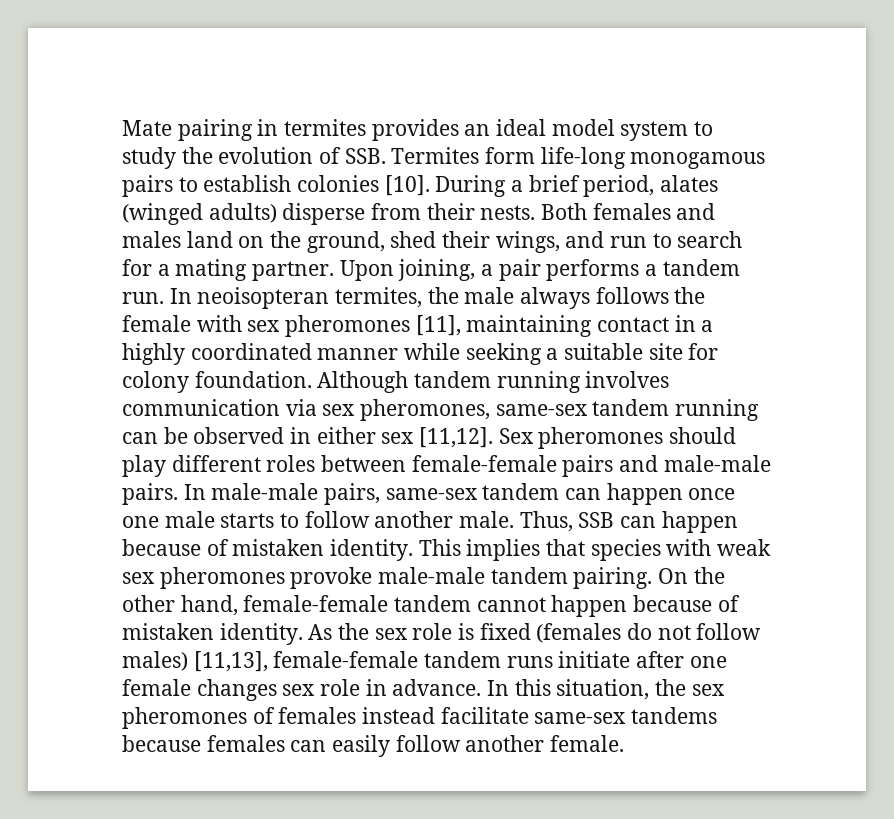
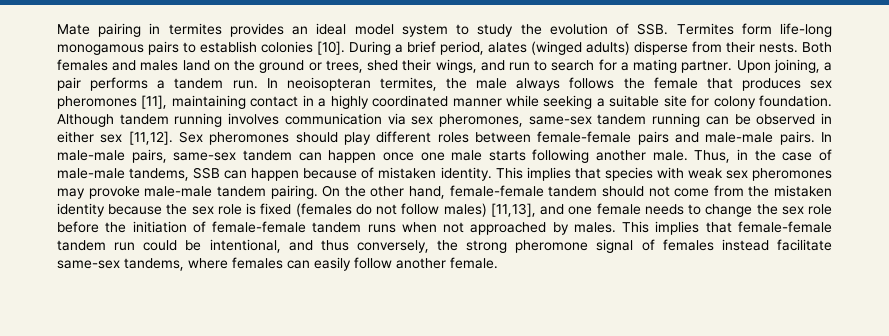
- Both females and males land on the ground, shed their wings, and run to search for a mating partner.
+ Both females and males land on the ground or trees, shed their wings, and run to search for a mating partner.
- In neoisopteran termites, the male always follows the female with sex pheromones [11], maintaining contact in a highly coordinated manner while seeking a suitable site for colony foundation.
+ In neoisopteran termites, the male always follows the female that produces sex pheromones [11], maintaining contact in a highly coordinated manner while seeking a suitable site for colony foundation.
- In male-male pairs, same-sex tandem can happen once one male starts to follow another male.
+ In male-male pairs, same-sex tandem can happen once one male starts following another male.
- Thus, SSB can happen because of mistaken identity.
+ Thus, in the case of male-male tandems, SSB can happen because of mistaken identity.
- This implies that species with weak sex pheromones provoke male-male tandem pairing.
+ This implies that species with weak sex pheromones may provoke male-male tandem pairing.
- On the other hand, female-female tandem cannot happen because of mistaken identity. As the sex role is fixed (females do not follow males) [11,13], female-female tandem runs initiate after one female changes sex role in advance. In this situation, the sex pheromones of females instead facilitate same-sex tandems because females can easily follow another female.
+ On the other hand, female-female tandem should not come from the mistaken identity because the sex role is fixed (females do not follow males) [11,13], and one female needs to change the sex role before the initiation of female-female tandem runs when not approached by males. This implies that female-female tandem run could be intentional, and thus conversely, the strong pheromone signal of females instead facilitate same-sex tandems, where females can easily follow another female.

